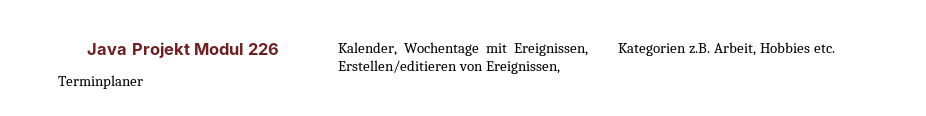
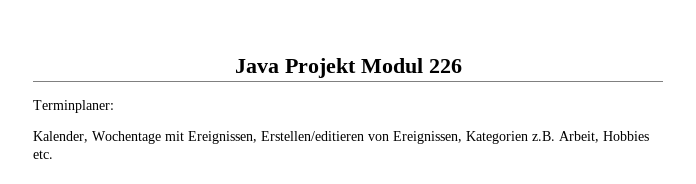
- Terminplaner
+ Terminplaner:

